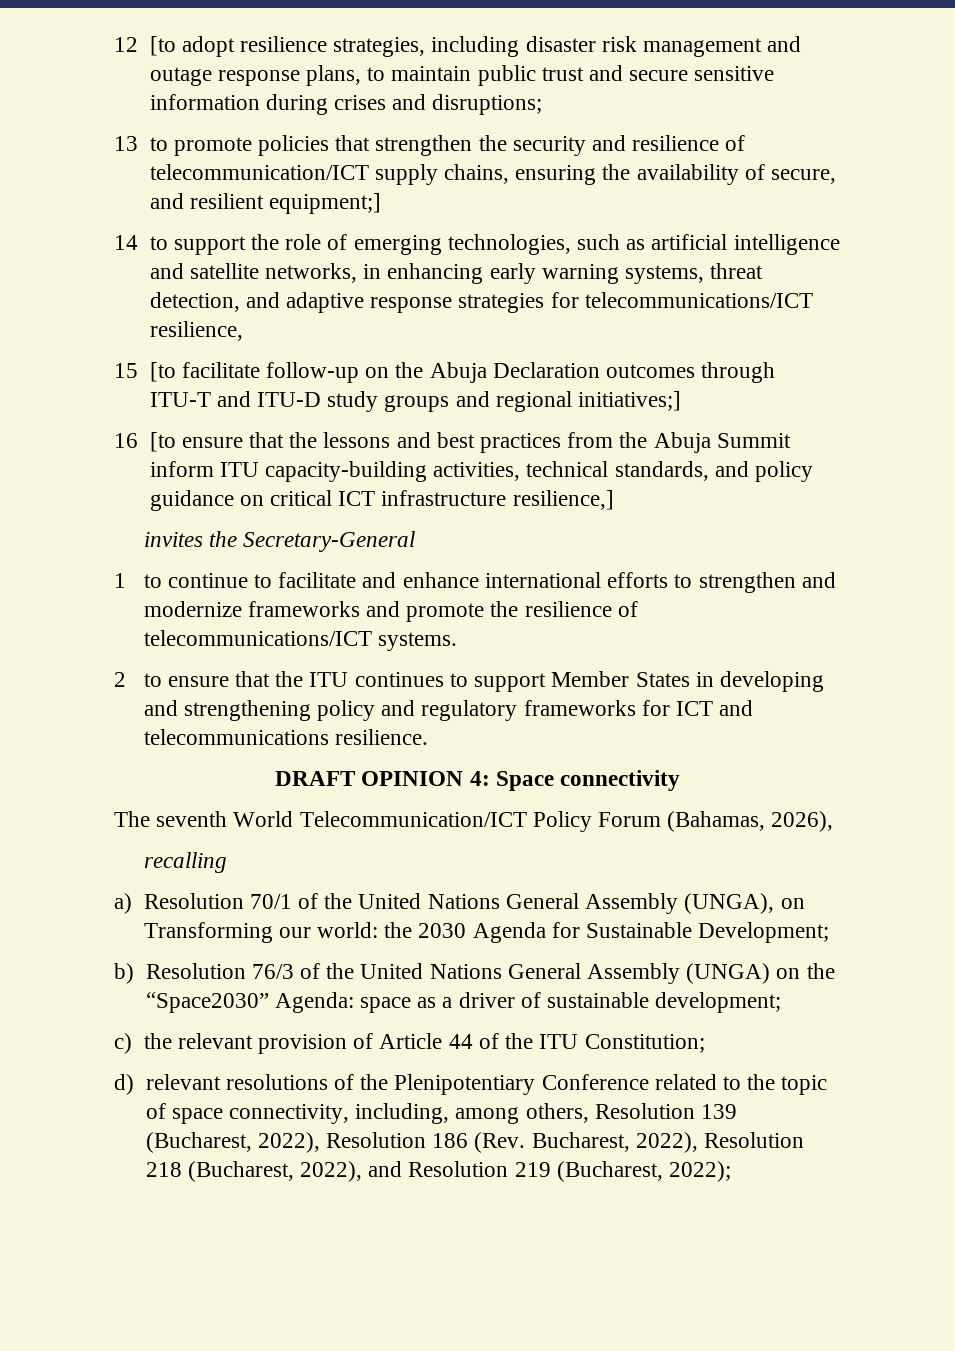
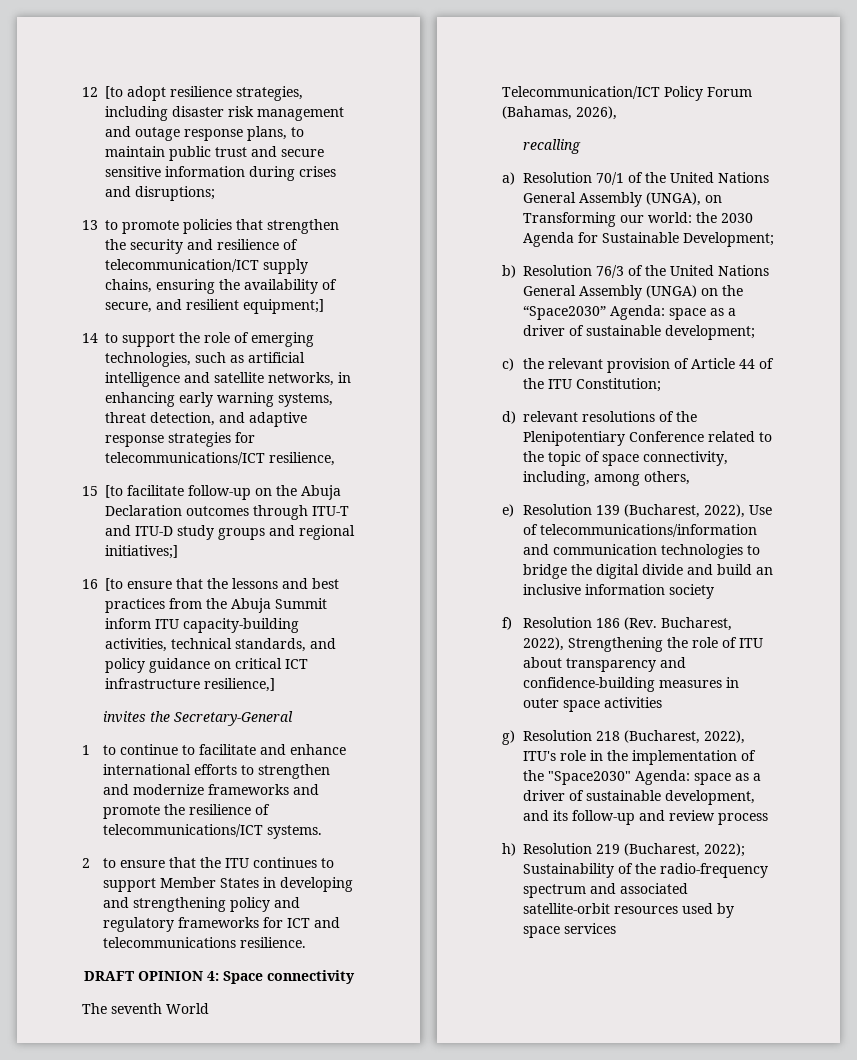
- d) relevant resolutions of the Plenipotentiary Conference related to the topic of space connectivity, including, among others, Resolution 139 (Bucharest, 2022), Resolution 186 (Rev. Bucharest, 2022), Resolution 218 (Bucharest, 2022), and Resolution 219 (Bucharest, 2022);
+ d) relevant resolutions of the Plenipotentiary Conference related to the topic of space connectivity, including, among others,
+ e) Resolution 139 (Bucharest, 2022), Use of telecommunications/information and communication technologies to bridge the digital divide and build an inclusive information society
+ f) Resolution 186 (Rev. Bucharest, 2022), Strengthening the role of ITU about transparency and confidence-building measures in outer space activities
+ g) Resolution 218 (Bucharest, 2022), ITU's role in the implementation of the "Space2030" Agenda: space as a driver of sustainable development, and its follow-up and review process
+ h) Resolution 219 (Bucharest, 2022); Sustainability of the radio-frequency spectrum and associated satellite-orbit resources used by space services

